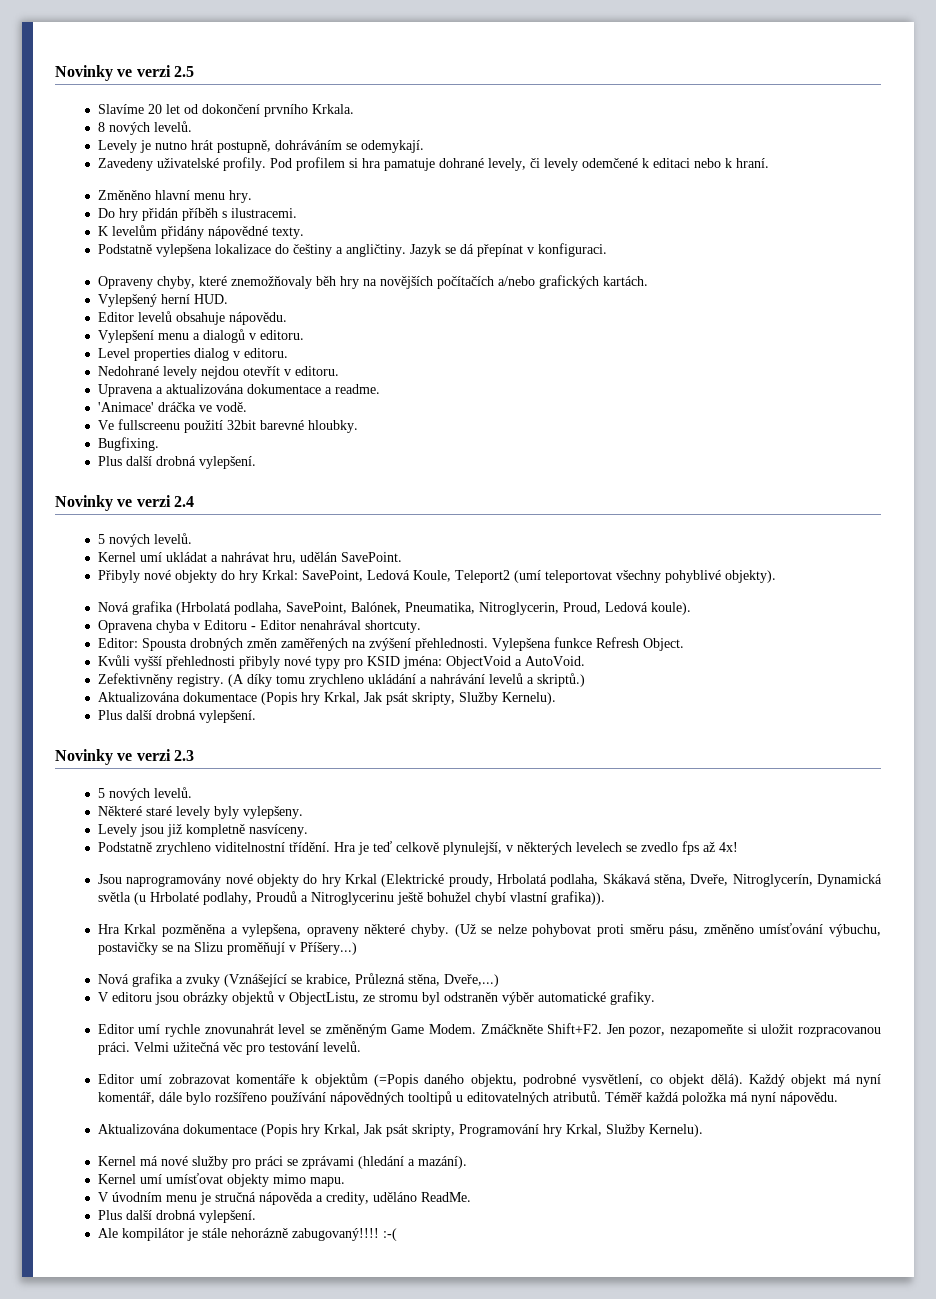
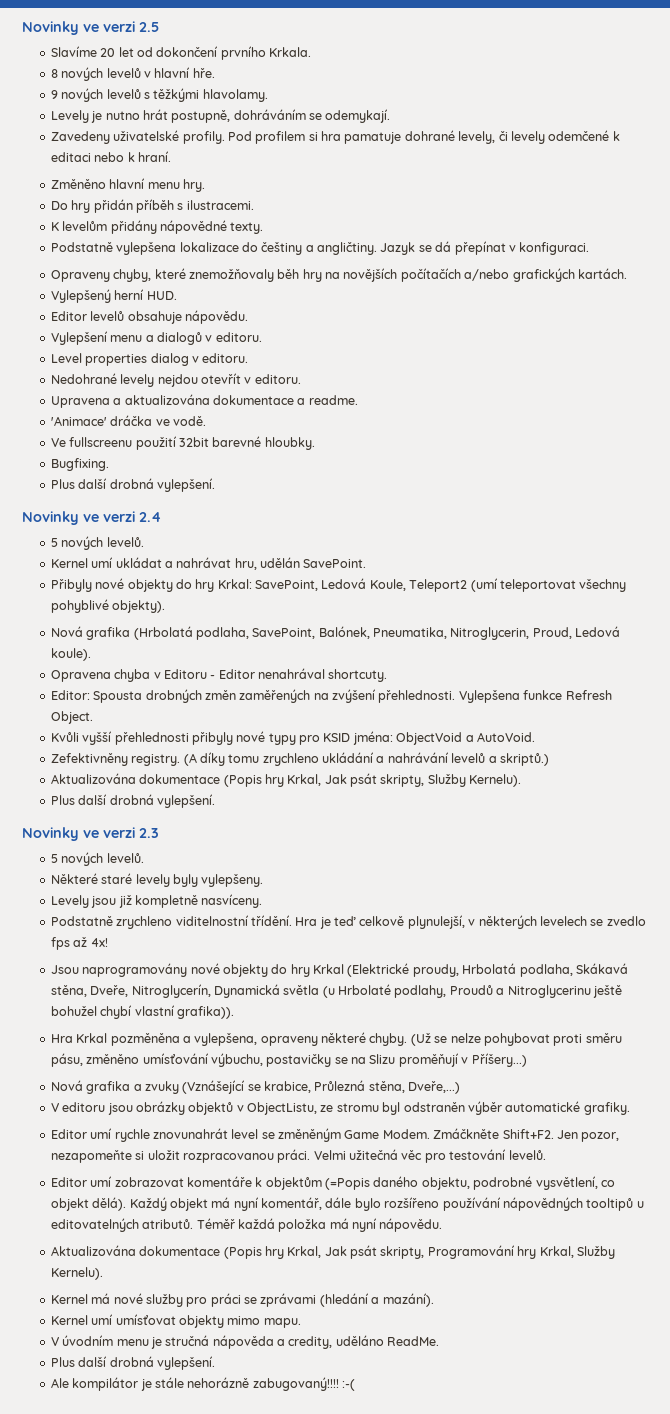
- 8 nových levelů.
+ 8 nových levelů v hlavní hře.
+ 9 nových levelů s těžkými hlavolamy.

